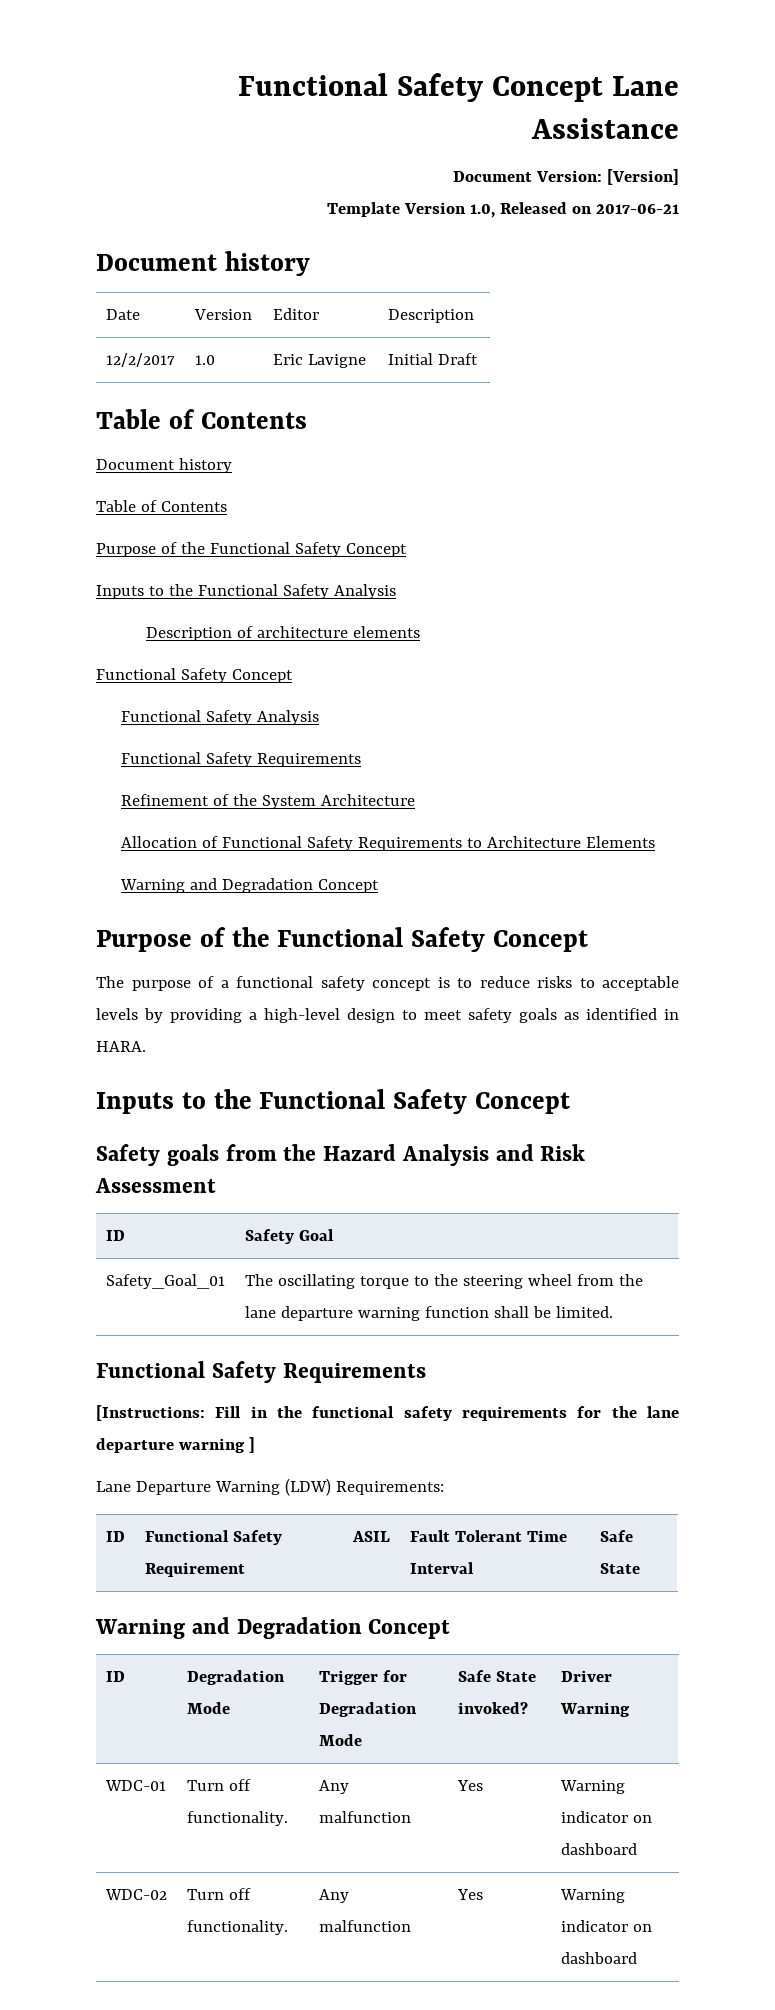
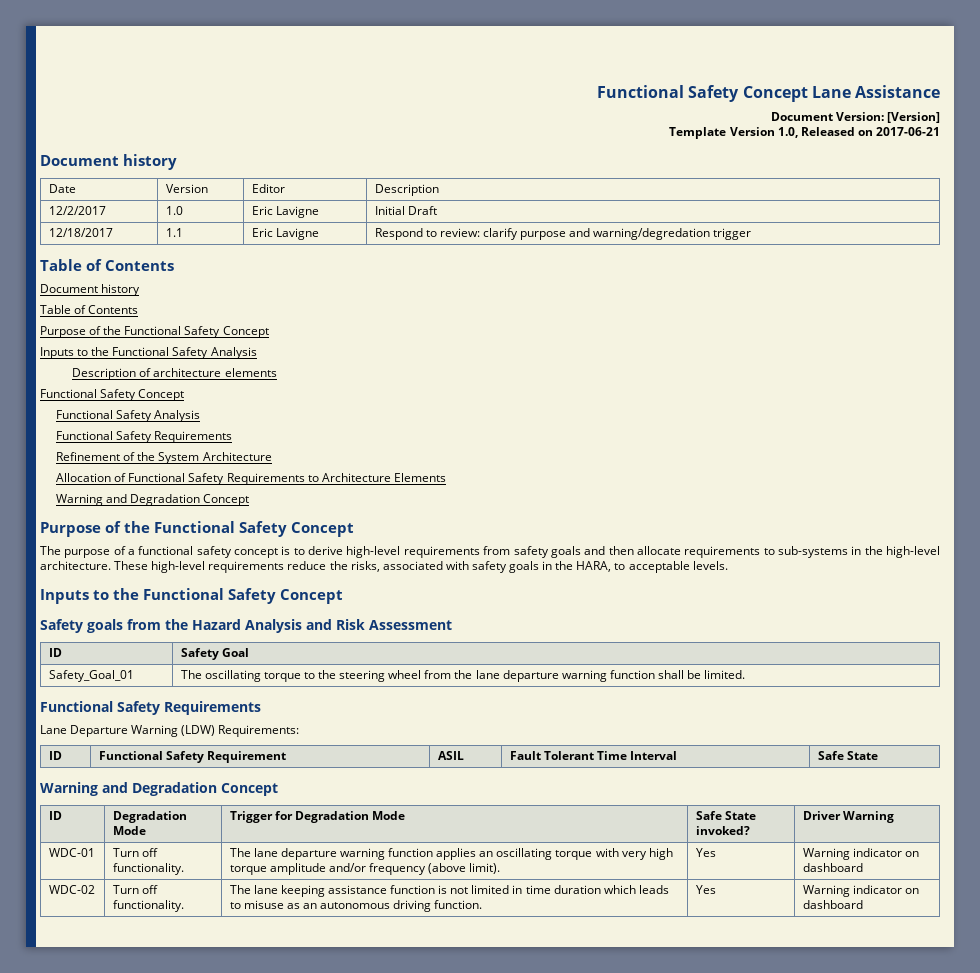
+ 12/18/2017 | 1.1 | Eric Lavigne | Respond to review: clarify purpose and warning/degredation trigger
- The purpose of a functional safety concept is to reduce risks to acceptable levels by providing a high-level design to meet safety goals as identified in HARA.
+ The purpose of a functional safety concept is to derive high-level requirements from safety goals and then allocate requirements to sub-systems in the high-level architecture. These high-level requirements reduce the risks, associated with safety goals in the HARA, to acceptable levels.
- [Instructions: Fill in the functional safety requirements for the lane departure warning ]
- WDC-01 | Turn off functionality. | Any malfunction | Yes | Warning indicator on dashboard
+ WDC-01 | Turn off functionality. | The lane departure warning function applies an oscillating torque with very high torque amplitude and/or frequency (above limit). | Yes | Warning indicator on dashboard
- WDC-02 | Turn off functionality. | Any malfunction | Yes | Warning indicator on dashboard
+ WDC-02 | Turn off functionality. | The lane keeping assistance function is not limited in time duration which leads to misuse as an autonomous driving function. | Yes | Warning indicator on dashboard

